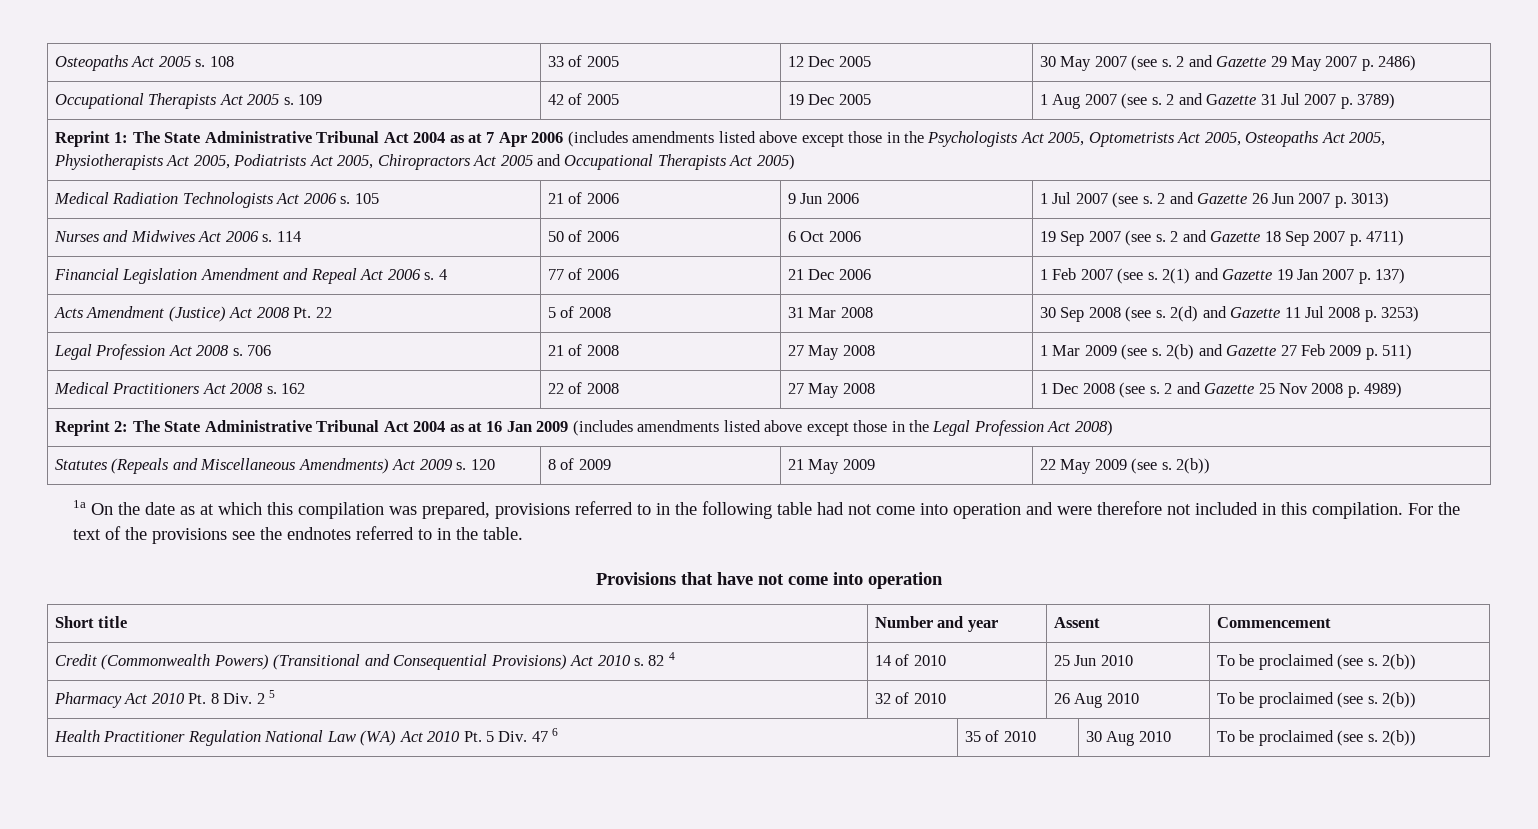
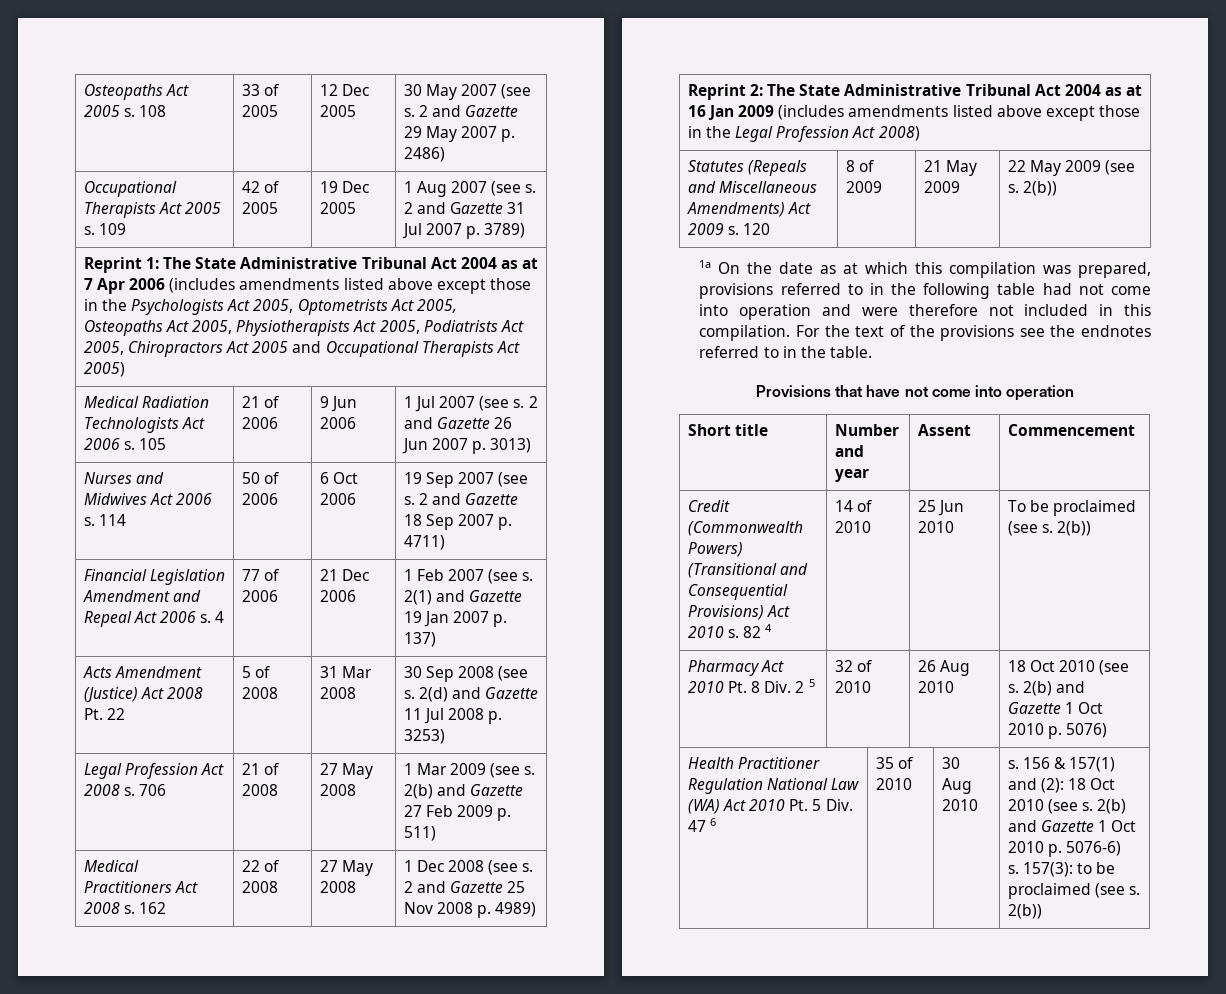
- Pharmacy Act 2010 Pt. 8 Div. 2 5 | 32 of 2010 | 26 Aug 2010 | To be proclaimed (see s. 2(b))
+ Pharmacy Act 2010 Pt. 8 Div. 2 5 | 32 of 2010 | 26 Aug 2010 | 18 Oct 2010 (see s. 2(b) and Gazette 1 Oct 2010 p. 5076)
- 30 Aug 2010 | To be proclaimed (see s.
+ 30 Aug 2010 | s. 156 & 157(1) and (2): 18 Oct 2010 (see s. 2(b) and Gazette 1 Oct 2010 p. 5076-6)
+ s. 157(3): to be proclaimed (see s.

